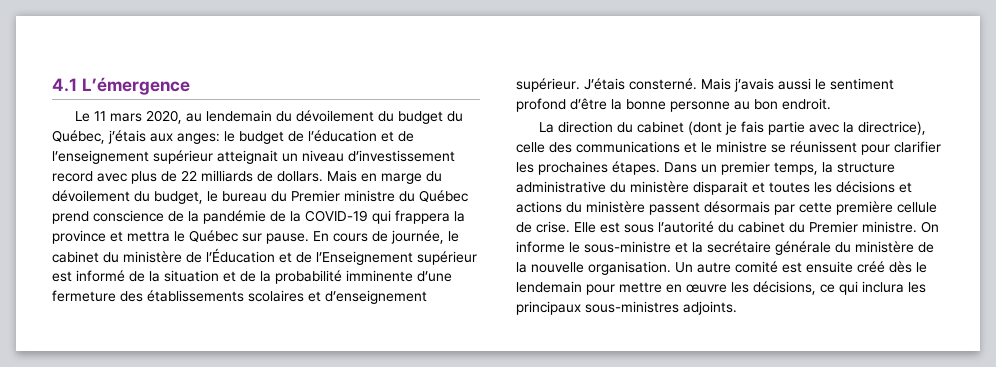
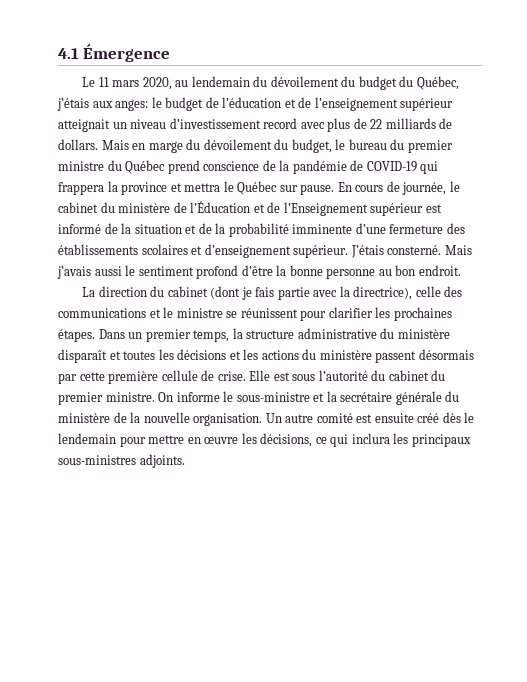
- 4.1 L’émergence
+ 4.1 Émergence
- Mais en marge du dévoilement du budget, le bureau du Premier ministre du Québec prend conscience de la pandémie de la COVID-19 qui frappera la province et mettra le Québec sur pause.
+ Mais en marge du dévoilement du budget, le bureau du premier ministre du Québec prend conscience de la pandémie de COVID-19 qui frappera la province et mettra le Québec sur pause.
- Dans un premier temps, la structure administrative du ministère disparait et toutes les décisions et actions du ministère passent désormais par cette première cellule de crise.
+ Dans un premier temps, la structure administrative du ministère disparaît et toutes les décisions et les actions du ministère passent désormais par cette première cellule de crise.
- Elle est sous l’autorité du cabinet du Premier ministre.
+ Elle est sous l’autorité du cabinet du premier ministre.

